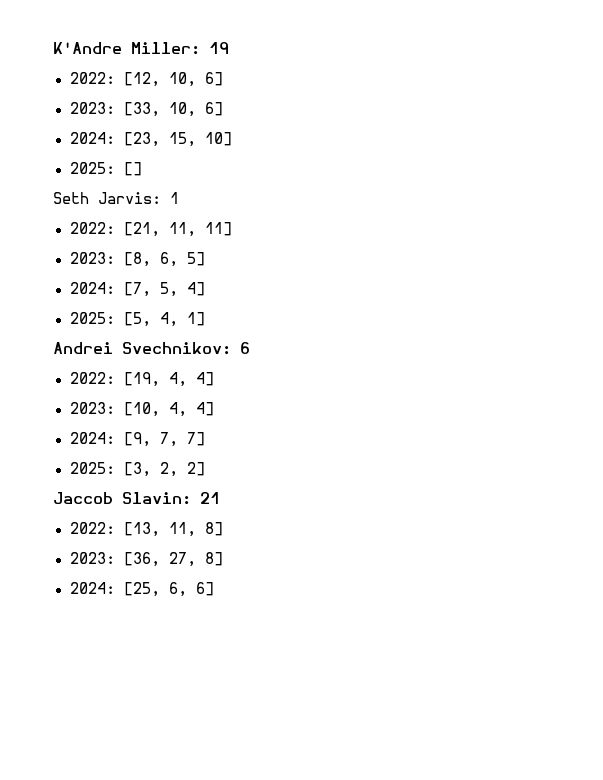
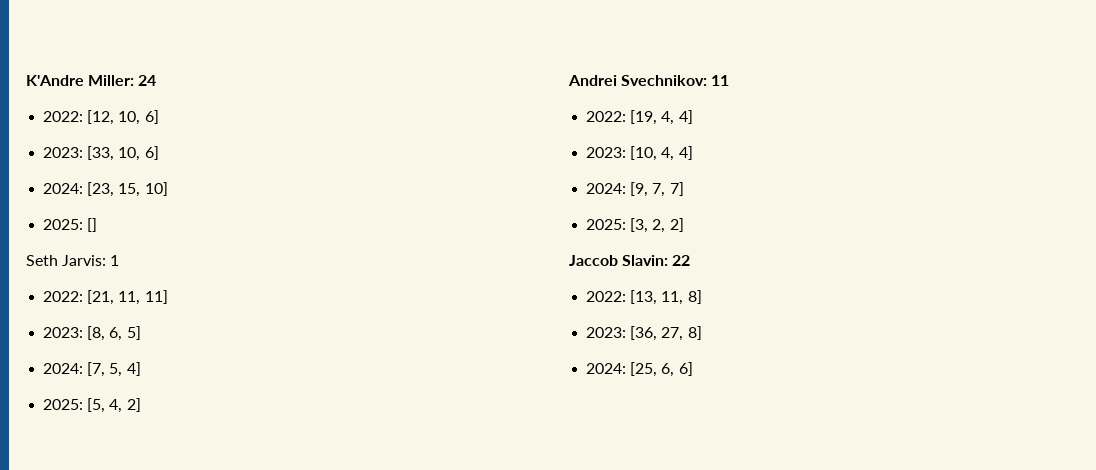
- K'Andre Miller: 19
+ K'Andre Miller: 24
- 2025: [5, 4, 1]
+ 2025: [5, 4, 2]
- Andrei Svechnikov: 6
+ Andrei Svechnikov: 11
- Jaccob Slavin: 21
+ Jaccob Slavin: 22

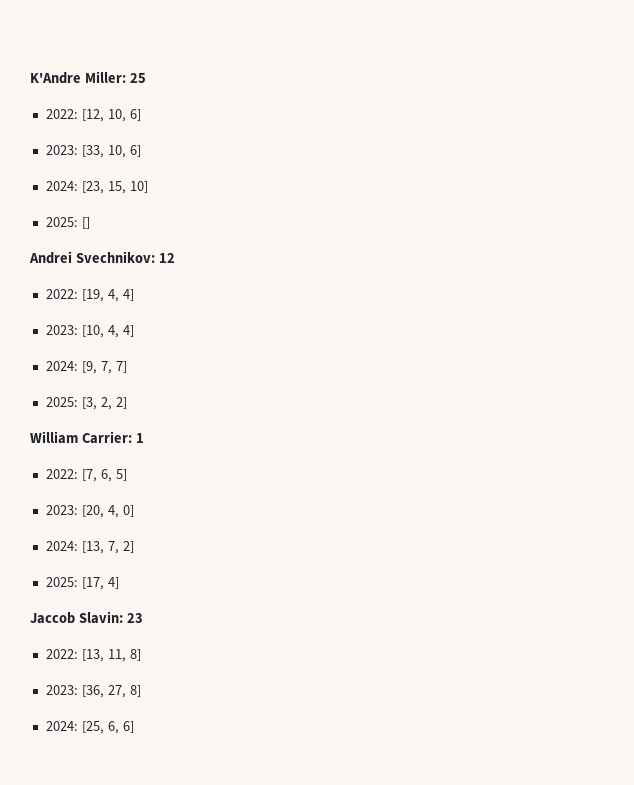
- K'Andre Miller: 24
+ K'Andre Miller: 25
- Seth Jarvis: 1
- 2022: [21, 11, 11]
- 2023: [8, 6, 5]
- 2024: [7, 5, 4]
- 2025: [5, 4, 2]
- Andrei Svechnikov: 11
+ Andrei Svechnikov: 12
+ William Carrier: 1
+ 2022: [7, 6, 5]
+ 2023: [20, 4, 0]
+ 2024: [13, 7, 2]
+ 2025: [17, 4]
- Jaccob Slavin: 22
+ Jaccob Slavin: 23

